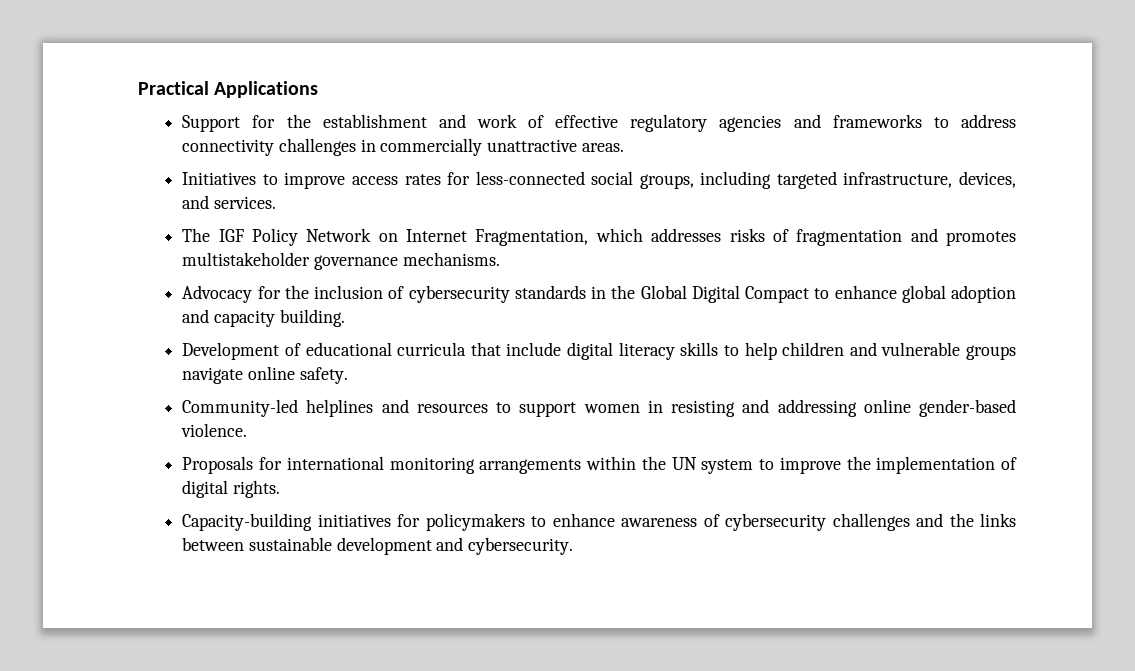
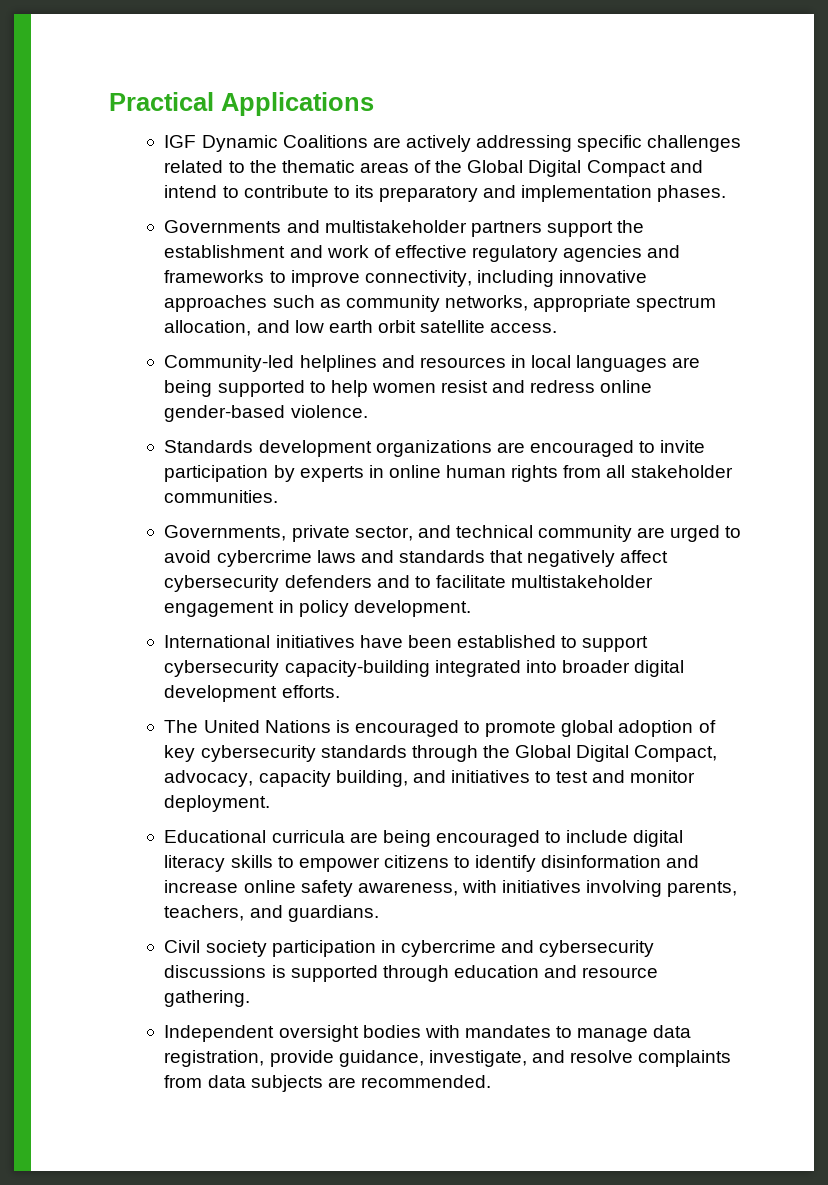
- Support for the establishment and work of effective regulatory agencies and frameworks to address connectivity challenges in commercially unattractive areas.
- Initiatives to improve access rates for less-connected social groups, including targeted infrastructure, devices, and services.
- The IGF Policy Network on Internet Fragmentation, which addresses risks of fragmentation and promotes multistakeholder governance mechanisms.
- Advocacy for the inclusion of cybersecurity standards in the Global Digital Compact to enhance global adoption and capacity building.
- Development of educational curricula that include digital literacy skills to help children and vulnerable groups navigate online safety.
- Community-led helplines and resources to support women in resisting and addressing online gender-based violence.
- Proposals for international monitoring arrangements within the UN system to improve the implementation of digital rights.
- Capacity-building initiatives for policymakers to enhance awareness of cybersecurity challenges and the links between sustainable development and cybersecurity.
+ IGF Dynamic Coalitions are actively addressing specific challenges related to the thematic areas of the Global Digital Compact and intend to contribute to its preparatory and implementation phases.
+ Governments and multistakeholder partners support the establishment and work of effective regulatory agencies and frameworks to improve connectivity, including innovative approaches such as community networks, appropriate spectrum allocation, and low earth orbit satellite access.
+ Community-led helplines and resources in local languages are being supported to help women resist and redress online gender-based violence.
+ Standards development organizations are encouraged to invite participation by experts in online human rights from all stakeholder communities.
+ Governments, private sector, and technical community are urged to avoid cybercrime laws and standards that negatively affect cybersecurity defenders and to facilitate multistakeholder engagement in policy development.
+ International initiatives have been established to support cybersecurity capacity-building integrated into broader digital development efforts.
+ The United Nations is encouraged to promote global adoption of key cybersecurity standards through the Global Digital Compact, advocacy, capacity building, and initiatives to test and monitor deployment.
+ Educational curricula are being encouraged to include digital literacy skills to empower citizens to identify disinformation and increase online safety awareness, with initiatives involving parents, teachers, and guardians.
+ Civil society participation in cybercrime and cybersecurity discussions is supported through education and resource gathering.
+ Independent oversight bodies with mandates to manage data registration, provide guidance, investigate, and resolve complaints from data subjects are recommended.

